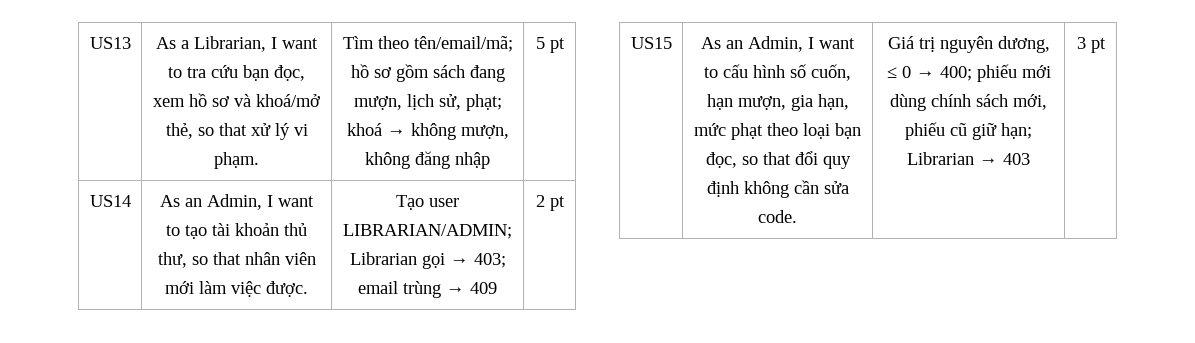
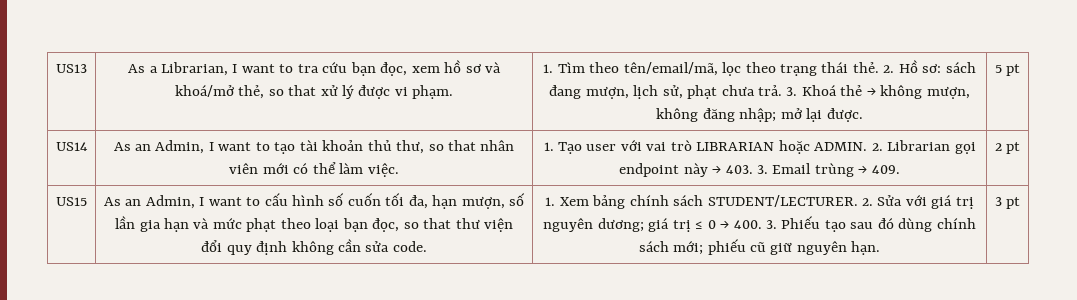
- As a Librarian, I want to tra cứu bạn đọc, xem hồ sơ và khoá/mở thẻ, so that xử lý vi phạm.
+ As a Librarian, I want to tra cứu bạn đọc, xem hồ sơ và khoá/mở thẻ, so that xử lý được vi phạm.
- Tìm theo tên/email/mã; hồ sơ gồm sách đang mượn, lịch sử, phạt; khoá → không mượn, không đăng nhập
+ 1. Tìm theo tên/email/mã, lọc theo trạng thái thẻ. 2. Hồ sơ: sách đang mượn, lịch sử, phạt chưa trả. 3. Khoá thẻ → không mượn, không đăng nhập; mở lại được.
- As an Admin, I want to tạo tài khoản thủ thư, so that nhân viên mới làm việc được. | Tạo user LIBRARIAN/ADMIN; Librarian gọi → 403; email trùng → 409
+ As an Admin, I want to tạo tài khoản thủ thư, so that nhân viên mới có thể làm việc. | 1. Tạo user với vai trò LIBRARIAN hoặc ADMIN. 2. Librarian gọi endpoint này → 403. 3. Email trùng → 409.
- As an Admin, I want to cấu hình số cuốn, hạn mượn, gia hạn, mức phạt theo loại bạn đọc, so that đổi quy định không cần sửa code.
+ As an Admin, I want to cấu hình số cuốn tối đa, hạn mượn, số lần gia hạn và mức phạt theo loại bạn đọc, so that thư viện đổi quy định không cần sửa code.
- Giá trị nguyên dương, ≤ 0 → 400; phiếu mới dùng chính sách mới, phiếu cũ giữ hạn; Librarian → 403
+ 1. Xem bảng chính sách STUDENT/LECTURER. 2. Sửa với giá trị nguyên dương; giá trị ≤ 0 → 400. 3. Phiếu tạo sau đó dùng chính sách mới; phiếu cũ giữ nguyên hạn.

